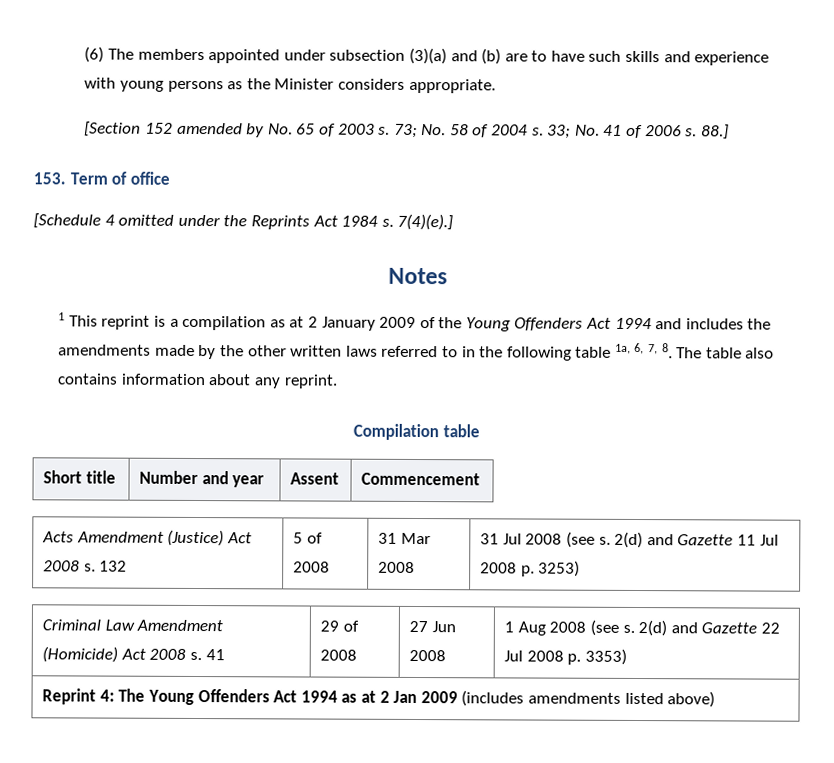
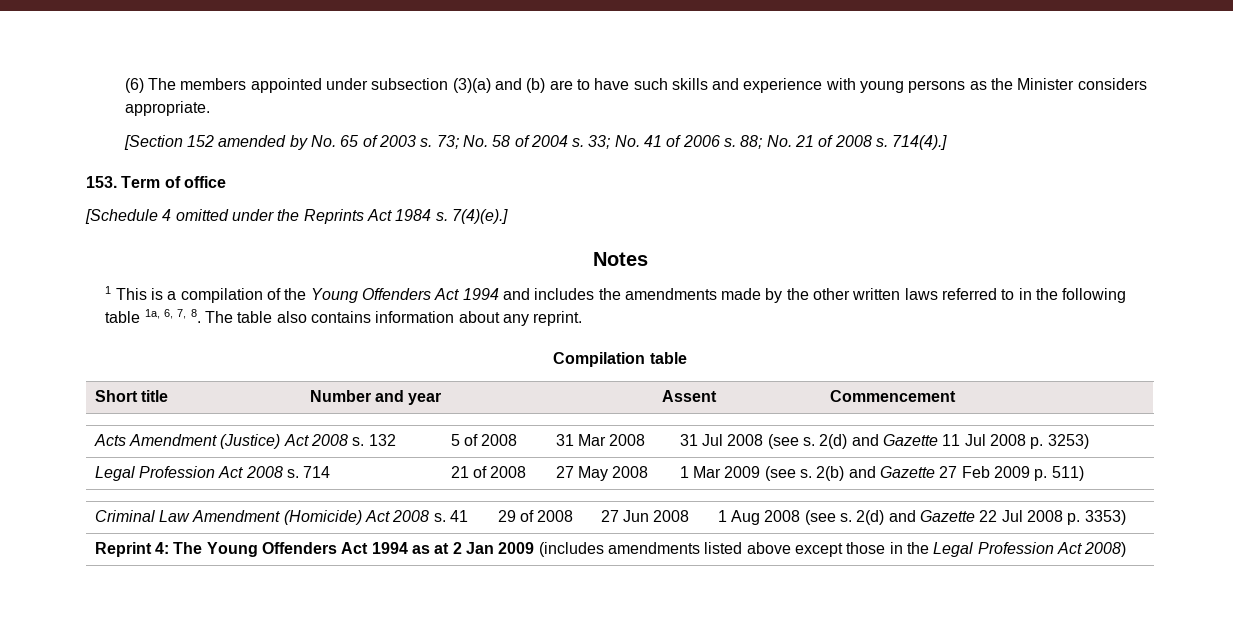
- 88.]
+ 88; No. 21 of 2008 s. 714(4).]
- 1 This reprint is a compilation as at 2 January 2009 of the Young Offenders Act 1994 and includes the amendments made by the other written laws referred to in the following table 1a, 6, 7, 8. The table also contains information about any reprint.
+ 1 This is a compilation of the Young Offenders Act 1994 and includes the amendments made by the other written laws referred to in the following table 1a, 6, 7, 8. The table also contains information about any reprint.
+ Legal Profession Act 2008 s. 714 | 21 of 2008 | 27 May 2008 | 1 Mar 2009 (see s. 2(b) and Gazette 27 Feb 2009 p. 511)
- Reprint 4: The Young Offenders Act 1994 as at 2 Jan 2009 (includes amendments listed above)
+ Reprint 4: The Young Offenders Act 1994 as at 2 Jan 2009 (includes amendments listed above except those in the Legal Profession Act 2008)

